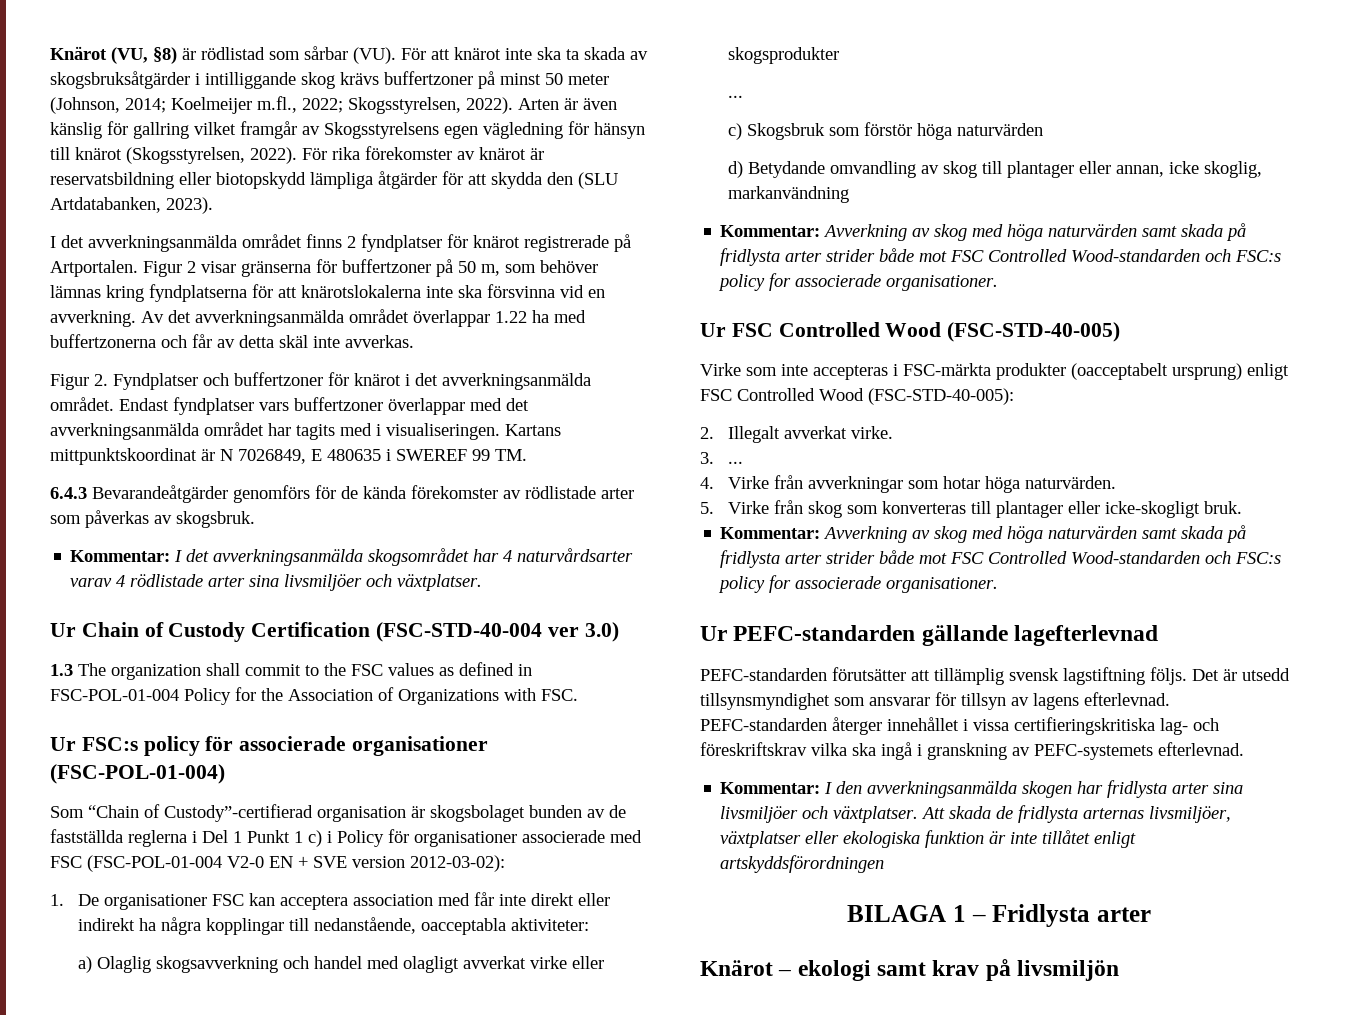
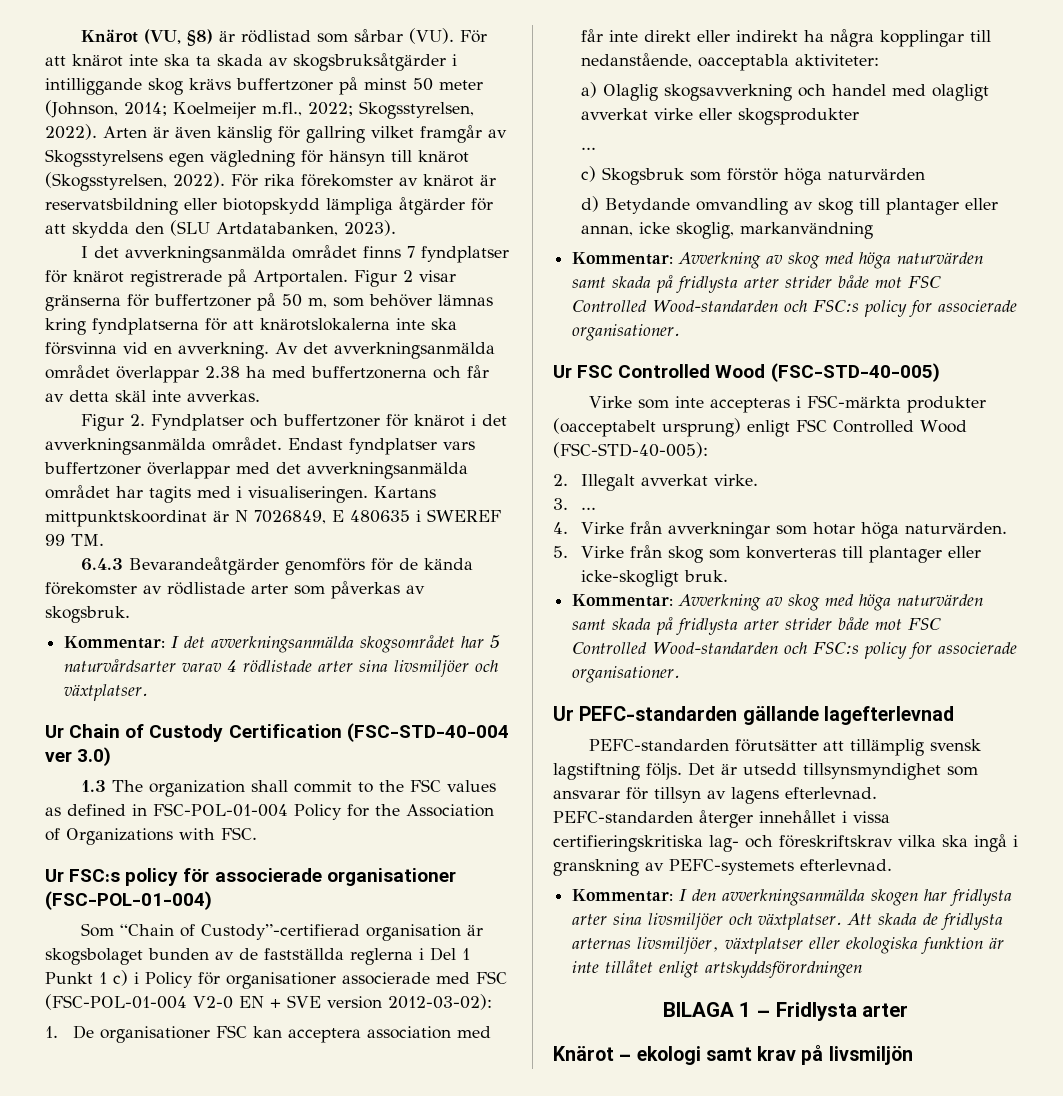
- I det avverkningsanmälda området finns 2 fyndplatser för knärot registrerade på Artportalen.
+ I det avverkningsanmälda området finns 7 fyndplatser för knärot registrerade på Artportalen.
- Av det avverkningsanmälda området överlappar 1.22 ha med buffertzonerna och får av detta skäl inte avverkas.
+ Av det avverkningsanmälda området överlappar 2.38 ha med buffertzonerna och får av detta skäl inte avverkas.
- Kommentar: I det avverkningsanmälda skogsområdet har 4 naturvårdsarter varav 4 rödlistade arter sina livsmiljöer och växtplatser.
+ Kommentar: I det avverkningsanmälda skogsområdet har 5 naturvårdsarter varav 4 rödlistade arter sina livsmiljöer och växtplatser.

